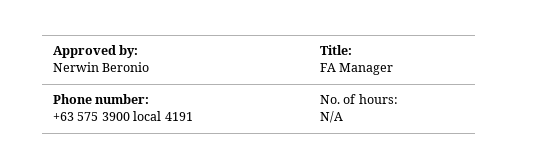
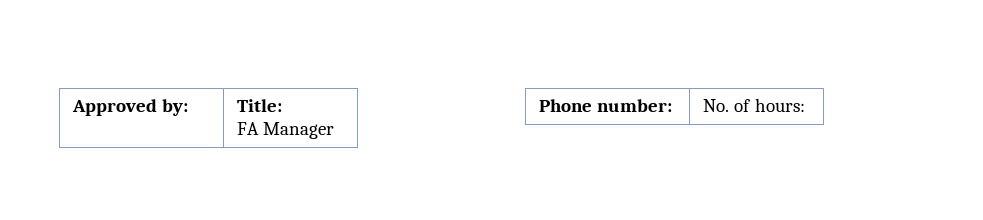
- Approved by:
- Nerwin Beronio | Title:
+ Approved by: | Title:
- Phone number:
- +63 575 3900 local 4191 | No. of hours:
- N/A
+ Phone number: | No. of hours:

